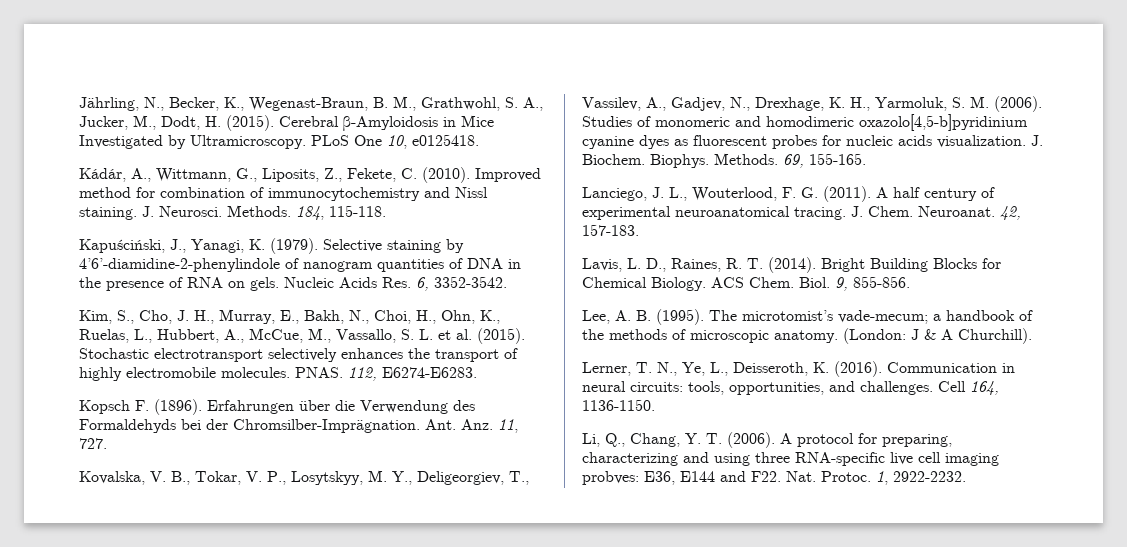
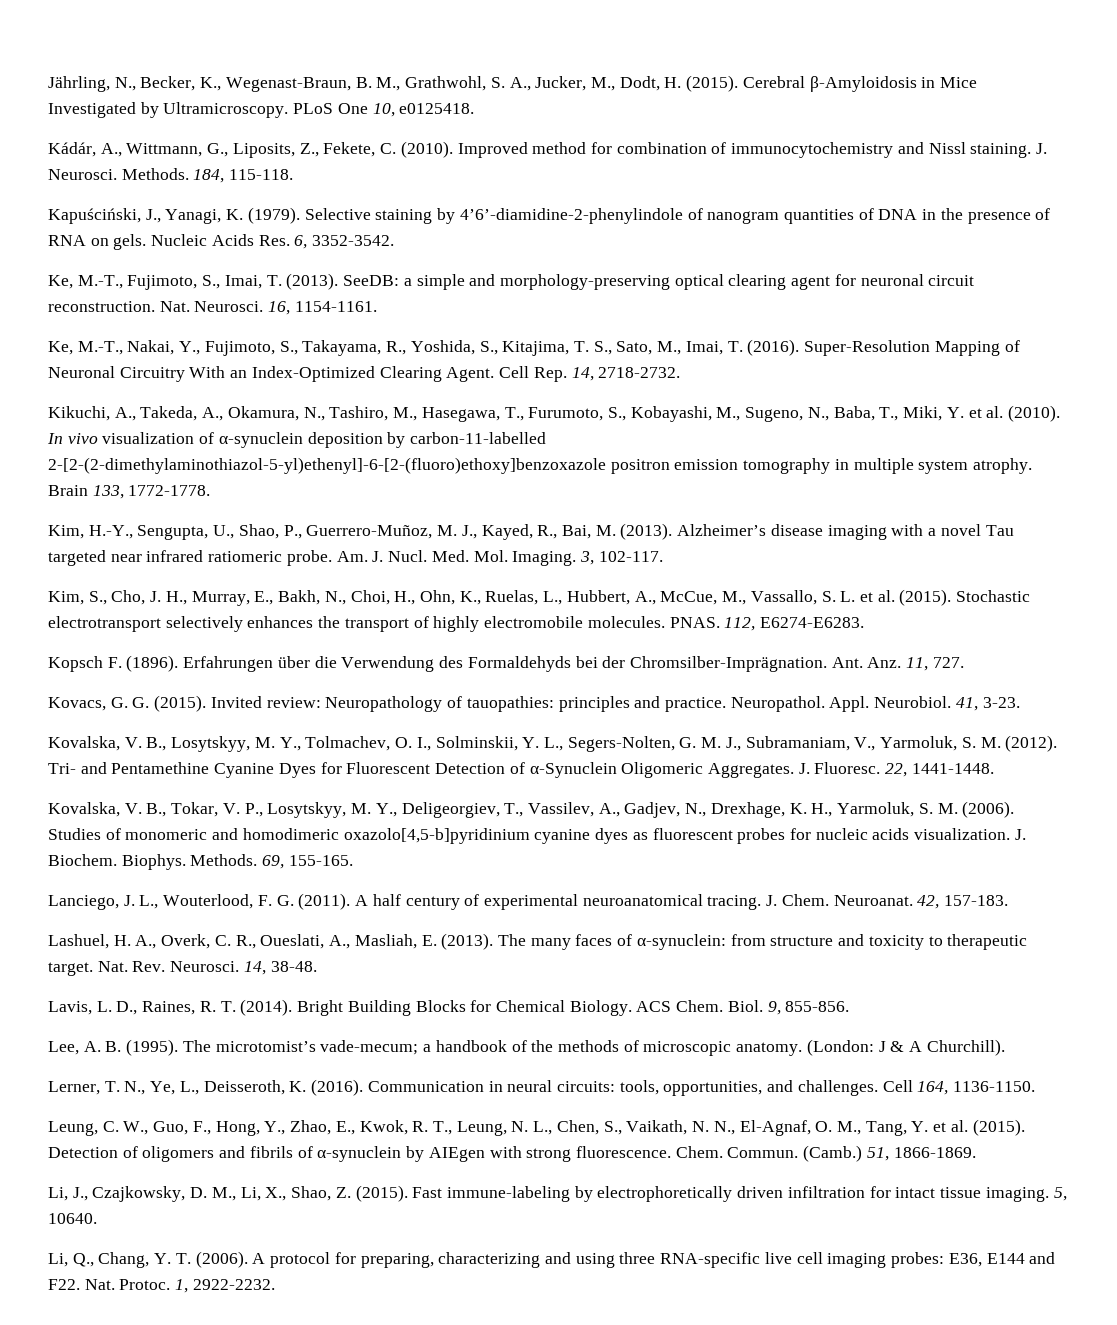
+ Ke, M.-T., Fujimoto, S., Imai, T. (2013). SeeDB: a simple and morphology-preserving optical clearing agent for neuronal circuit reconstruction. Nat. Neurosci. 16, 1154-1161.
+ Ke, M.-T., Nakai, Y., Fujimoto, S., Takayama, R., Yoshida, S., Kitajima, T. S., Sato, M., Imai, T. (2016). Super-Resolution Mapping of Neuronal Circuitry With an Index-Optimized Clearing Agent. Cell Rep. 14, 2718-2732.
+ Kikuchi, A., Takeda, A., Okamura, N., Tashiro, M., Hasegawa, T., Furumoto, S., Kobayashi, M., Sugeno, N., Baba, T., Miki, Y. et al. (2010). In vivo visualization of α-synuclein deposition by carbon-11-labelled 2-[2-(2-dimethylaminothiazol-5-yl)ethenyl]-6-[2-(fluoro)ethoxy]benzoxazole positron emission tomography in multiple system atrophy. Brain 133, 1772-1778.
+ Kim, H.-Y., Sengupta, U., Shao, P., Guerrero-Muñoz, M. J., Kayed, R., Bai, M. (2013). Alzheimer’s disease imaging with a novel Tau targeted near infrared ratiomeric probe. Am. J. Nucl. Med. Mol. Imaging. 3, 102-117.
+ Kovacs, G. G. (2015). Invited review: Neuropathology of tauopathies: principles and practice. Neuropathol. Appl. Neurobiol. 41, 3-23.
+ Kovalska, V. B., Losytskyy, M. Y., Tolmachev, O. I., Solminskii, Y. L., Segers-Nolten, G. M. J., Subramaniam, V., Yarmoluk, S. M. (2012). Tri- and Pentamethine Cyanine Dyes for Fluorescent Detection of α-Synuclein Oligomeric Aggregates. J. Fluoresc. 22, 1441-1448.
+ Lashuel, H. A., Overk, C. R., Oueslati, A., Masliah, E. (2013). The many faces of α-synuclein: from structure and toxicity to therapeutic target. Nat. Rev. Neurosci. 14, 38-48.
+ Leung, C. W., Guo, F., Hong, Y., Zhao, E., Kwok, R. T., Leung, N. L., Chen, S., Vaikath, N. N., El-Agnaf, O. M., Tang, Y. et al. (2015). Detection of oligomers and fibrils of α-synuclein by AIEgen with strong fluorescence. Chem. Commun. (Camb.) 51, 1866-1869.
+ Li, J., Czajkowsky, D. M., Li, X., Shao, Z. (2015). Fast immune-labeling by electrophoretically driven infiltration for intact tissue imaging. 5, 10640.
- A protocol for preparing, characterizing and using three RNA-specific live cell imaging probves: E36, E144 and F22. Nat. Protoc.
+ A protocol for preparing, characterizing and using three RNA-specific live cell imaging probes: E36, E144 and F22. Nat. Protoc.

